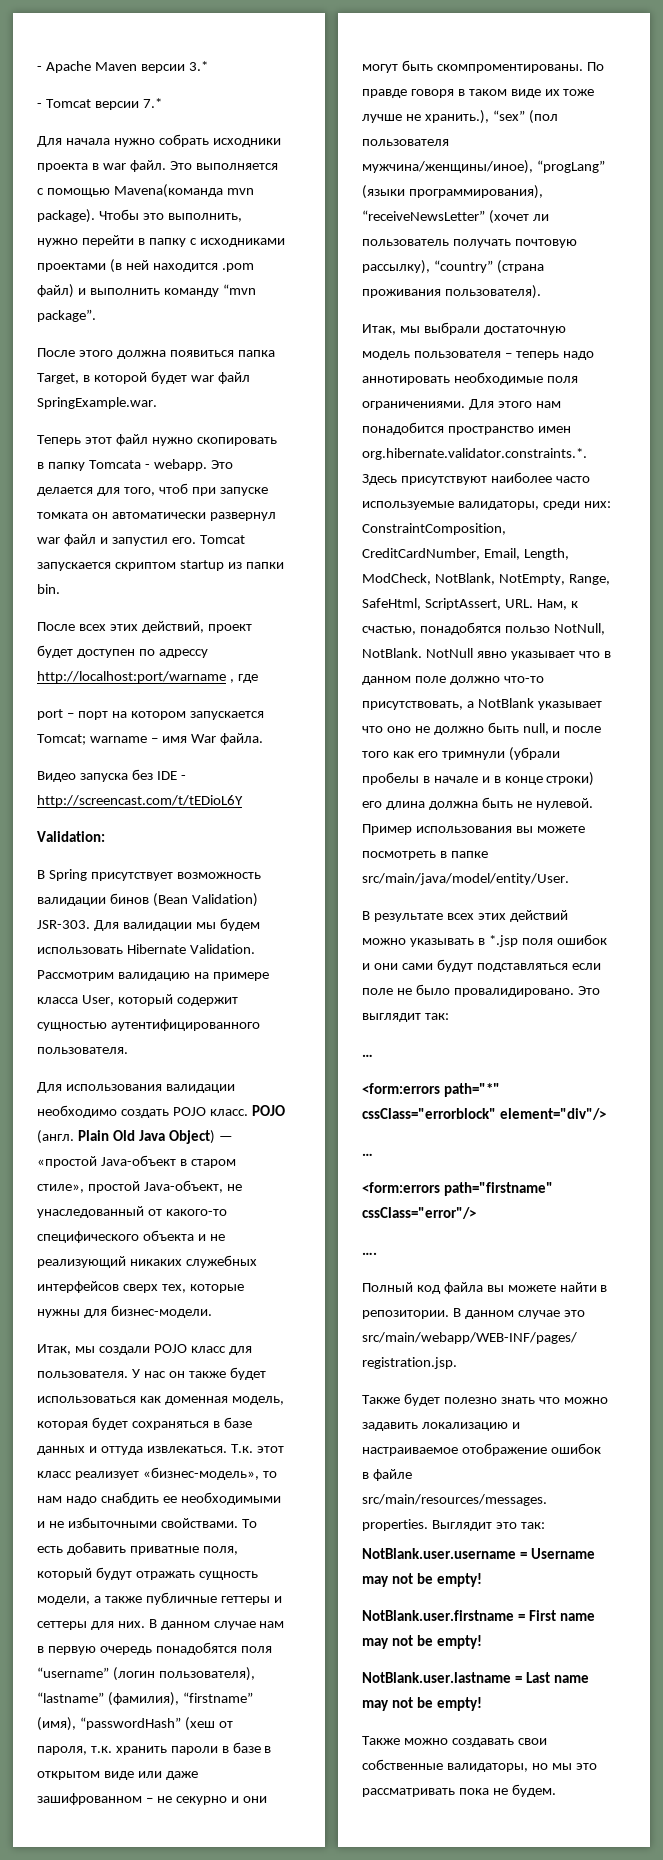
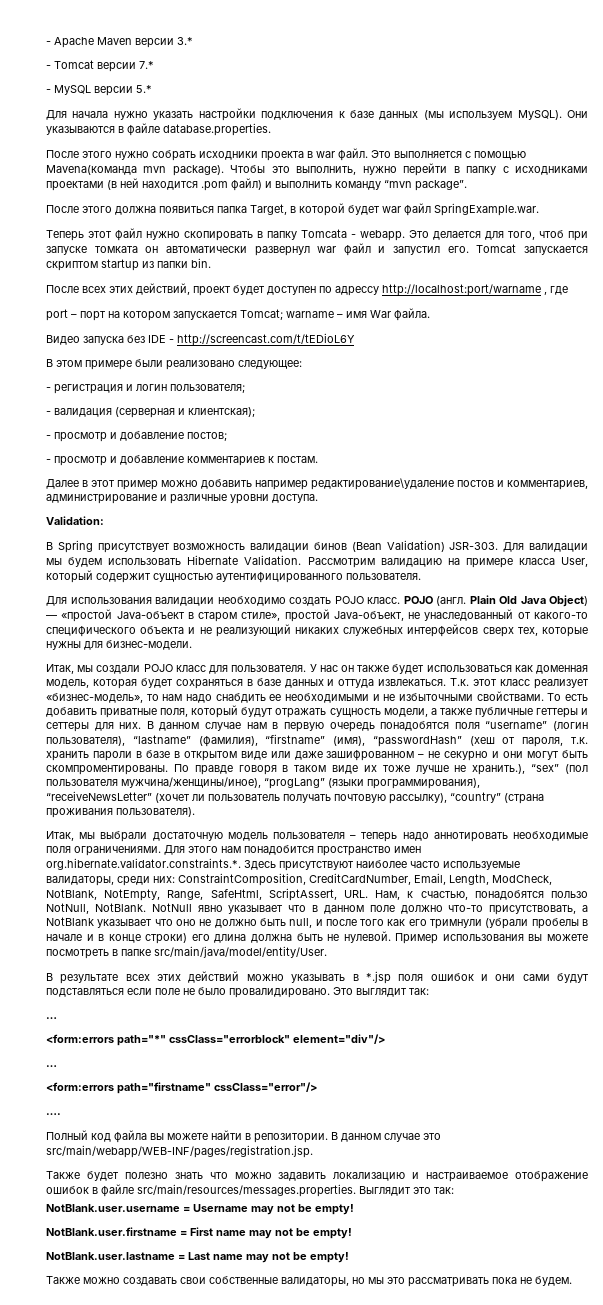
+ - MySQL версии 5.*
- Для начала нужно собрать исходники проекта в war файл.
+ Для начала нужно указать настройки подключения к базе данных (мы используем MySQL). Они указываются в файле database.properties.
+ После этого нужно собрать исходники проекта в war файл.
+ В этом примере были реализовано следующее:
+ - регистрация и логин пользователя;
+ - валидация (серверная и клиентская);
+ - просмотр и добавление постов;
+ - просмотр и добавление комментариев к постам.
+ Далее в этот пример можно добавить например редактирование\удаление постов и комментариев, администрирование и различные уровни доступа.

